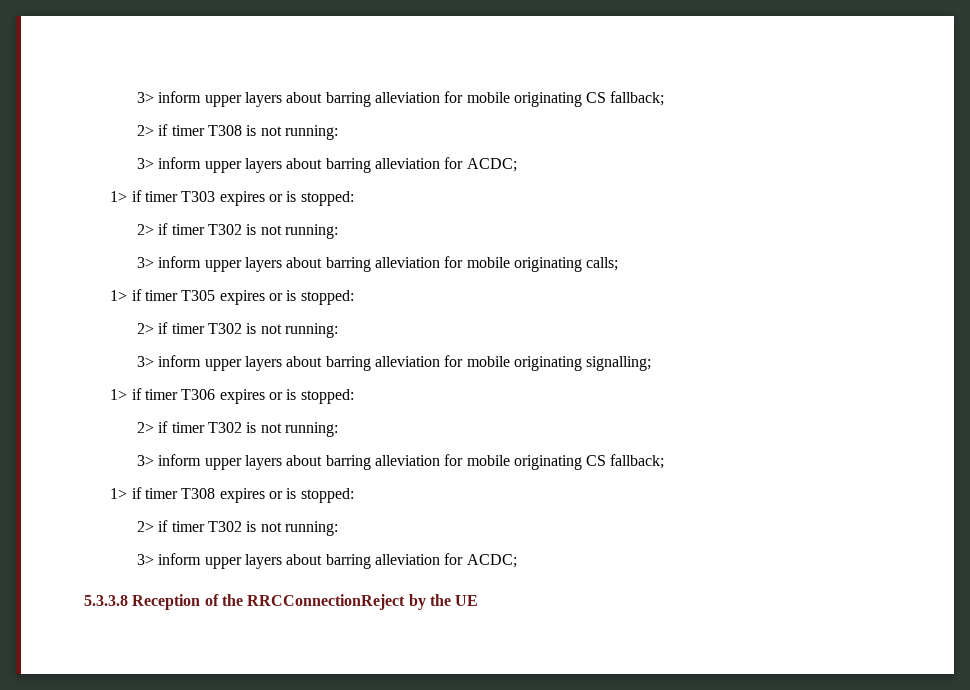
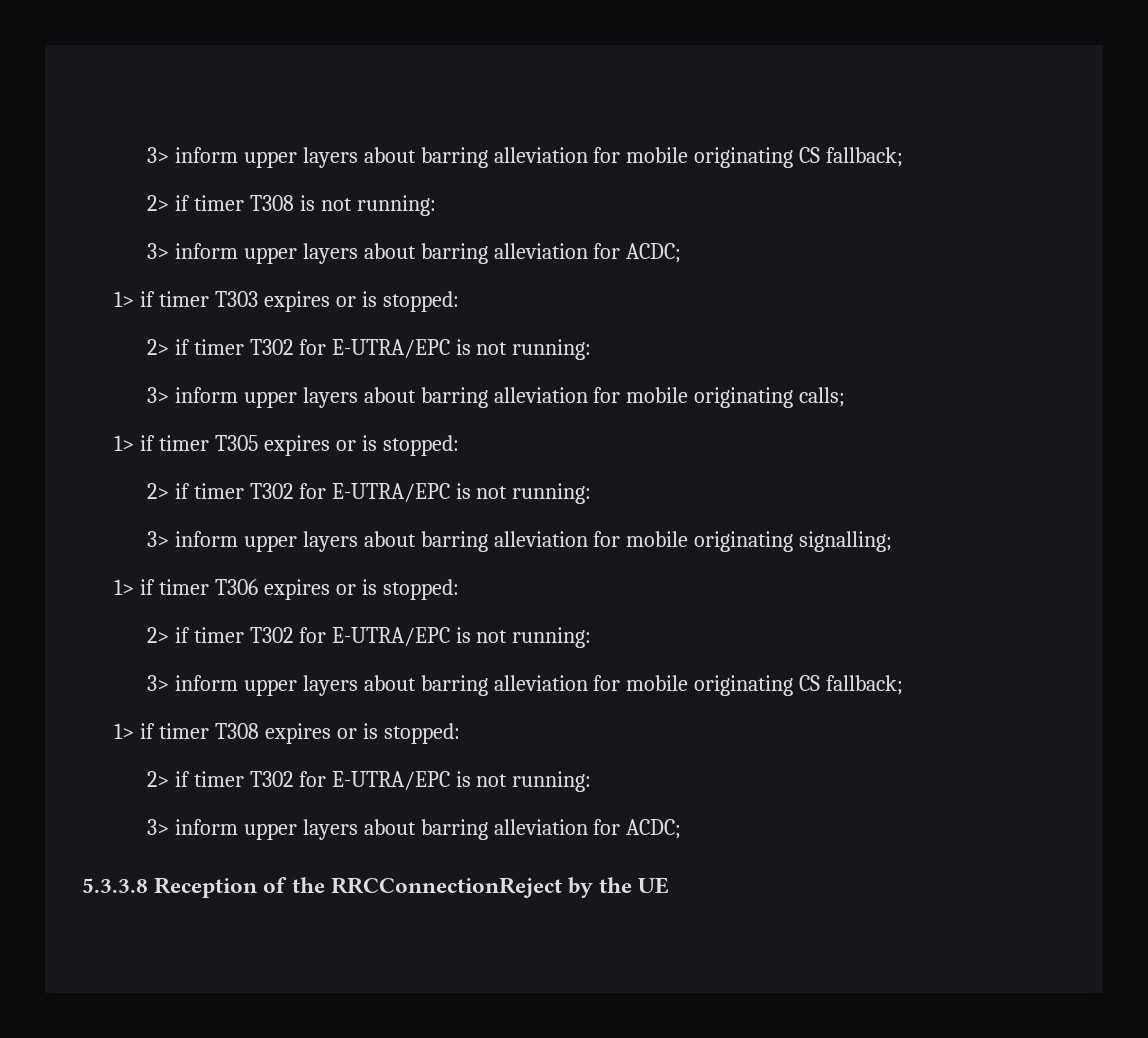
  1> if timer T303 expires or is stopped:
- 2> if timer T302 is not running:
+ 2> if timer T302 for E-UTRA/EPC is not running:
  1> if timer T305 expires or is stopped:
- 2> if timer T302 is not running:
+ 2> if timer T302 for E-UTRA/EPC is not running:
  1> if timer T306 expires or is stopped:
- 2> if timer T302 is not running:
+ 2> if timer T302 for E-UTRA/EPC is not running:
  1> if timer T308 expires or is stopped:
- 2> if timer T302 is not running:
+ 2> if timer T302 for E-UTRA/EPC is not running:

